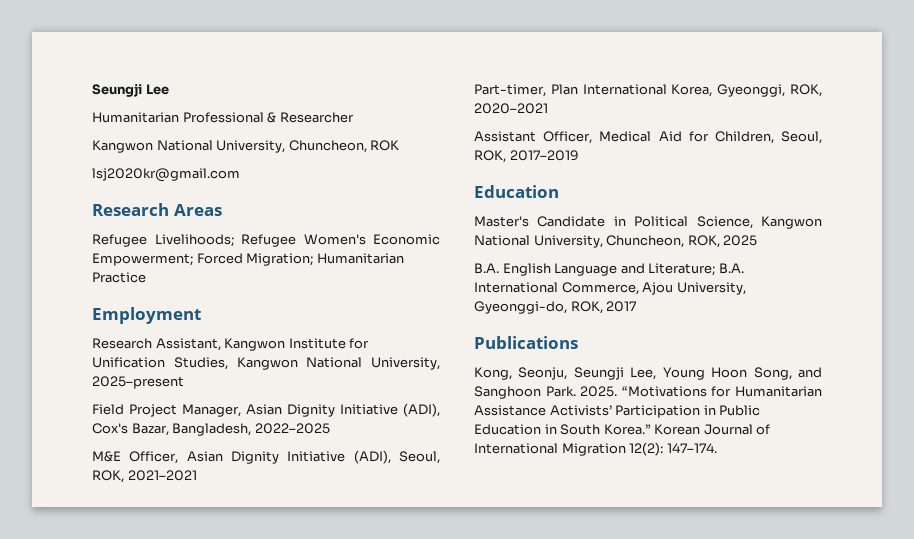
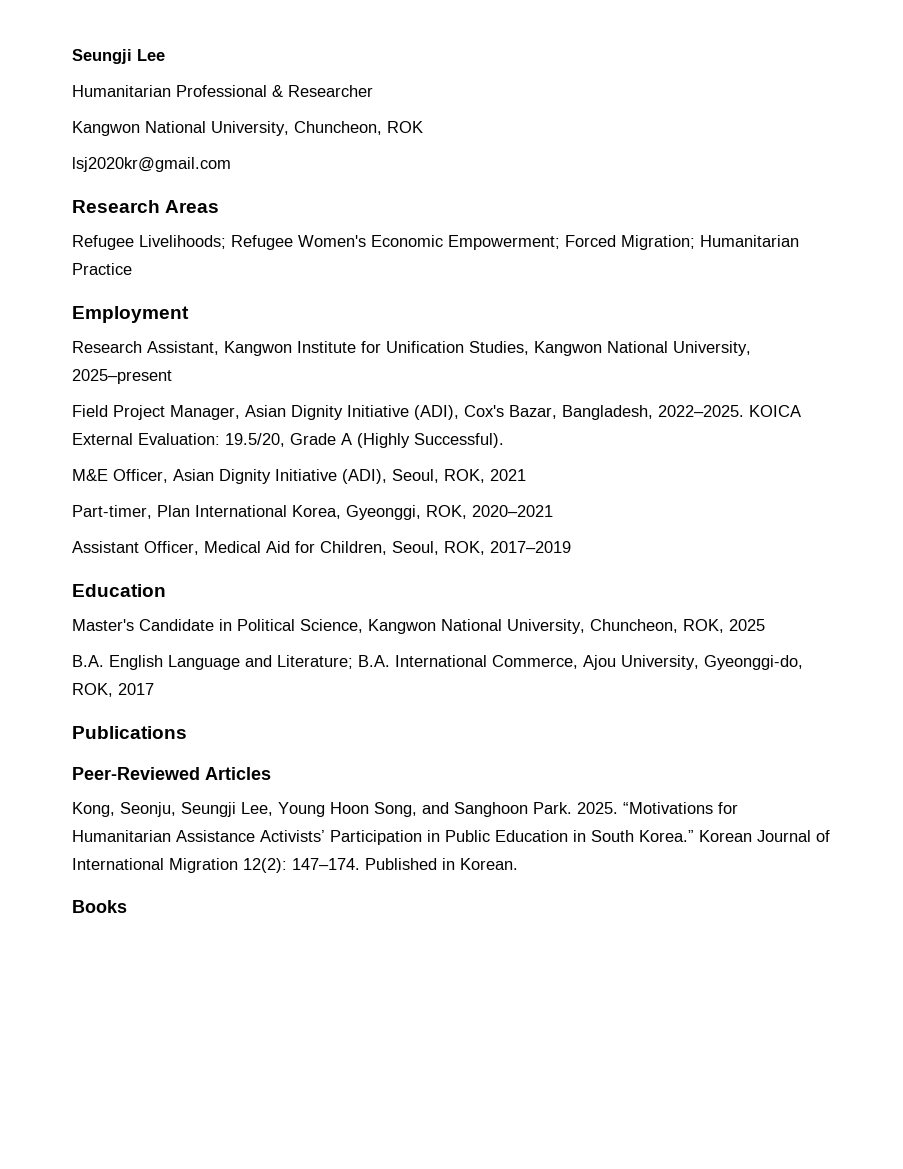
- Field Project Manager, Asian Dignity Initiative (ADI), Cox's Bazar, Bangladesh, 2022–2025
+ Field Project Manager, Asian Dignity Initiative (ADI), Cox's Bazar, Bangladesh, 2022–2025. KOICA External Evaluation: 19.5/20, Grade A (Highly Successful).
- M&E Officer, Asian Dignity Initiative (ADI), Seoul, ROK, 2021–2021
+ M&E Officer, Asian Dignity Initiative (ADI), Seoul, ROK, 2021
+ Peer-Reviewed Articles
+ Published in Korean.
+ Books

